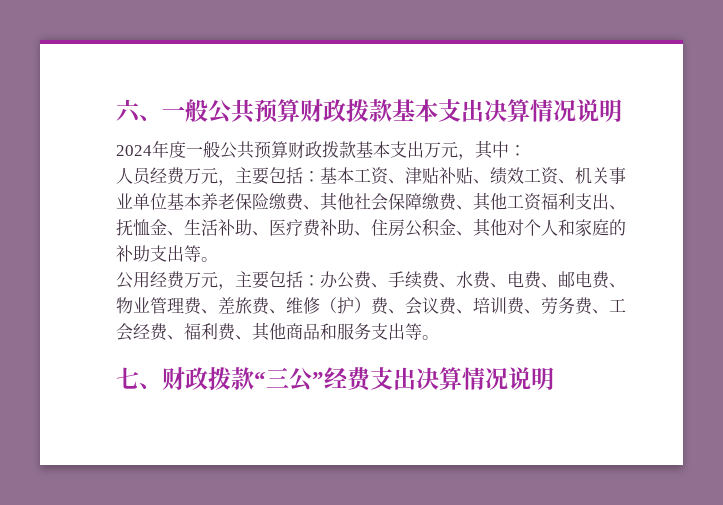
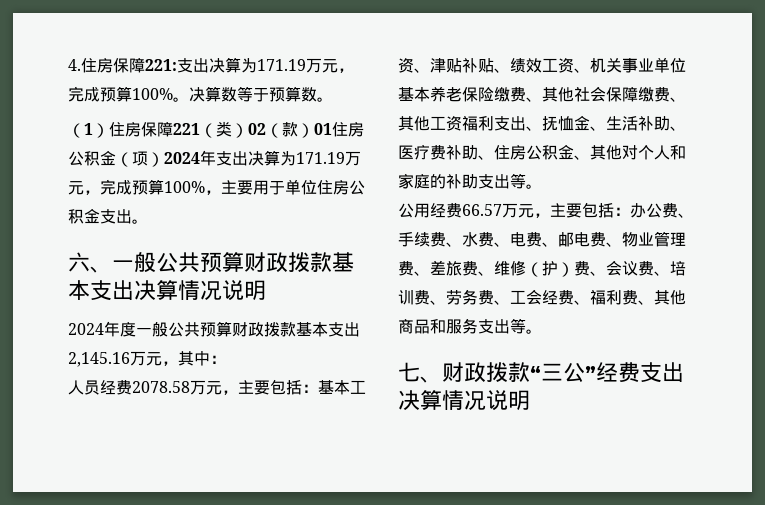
+ 4.住房保障221:支出决算为171.19万元，完成预算100%。决算数等于预算数。
+ （1）住房保障221（类）02（款）01住房公积金（项）2024年支出决算为171.19万元，完成预算100%，主要用于单位住房公积金支出。
- 2024年度一般公共预算财政拨款基本支出万元，其中：
+ 2024年度一般公共预算财政拨款基本支出2,145.16万元，其中：
- 人员经费万元，主要包括：基本工资、津贴补贴、绩效工资、机关事业单位基本养老保险缴费、其他社会保障缴费、其他工资福利支出、抚恤金、生活补助、医疗费补助、住房公积金、其他对个人和家庭的补助支出等。
+ 人员经费2078.58万元，主要包括：基本工资、津贴补贴、绩效工资、机关事业单位基本养老保险缴费、其他社会保障缴费、其他工资福利支出、抚恤金、生活补助、医疗费补助、住房公积金、其他对个人和家庭的补助支出等。
- 公用经费万元，主要包括：办公费、手续费、水费、电费、邮电费、物业管理费、差旅费、维修（护）费、会议费、培训费、劳务费、工会经费、福利费、其他商品和服务支出等。
+ 公用经费66.57万元，主要包括：办公费、手续费、水费、电费、邮电费、物业管理费、差旅费、维修（护）费、会议费、培训费、劳务费、工会经费、福利费、其他商品和服务支出等。

